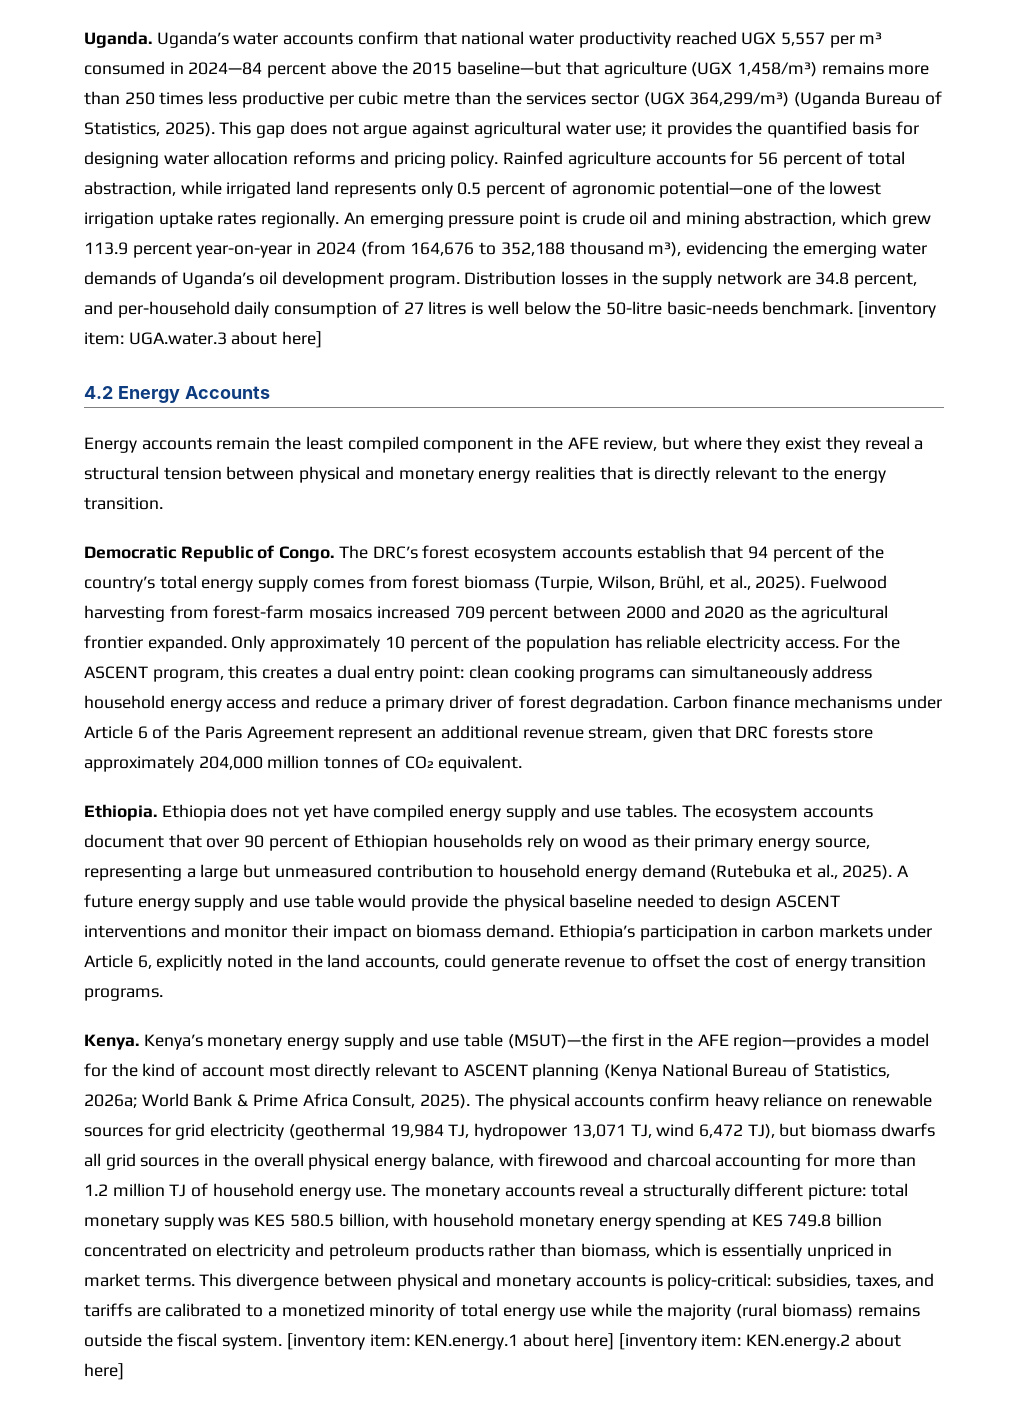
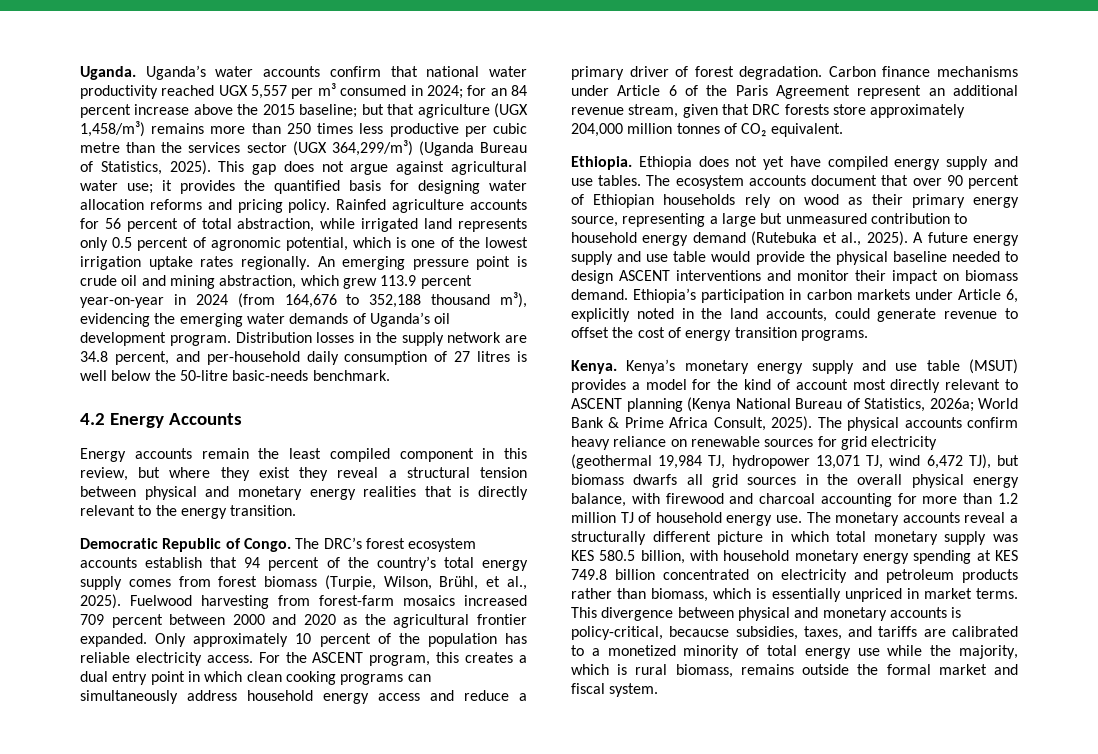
- Uganda’s water accounts confirm that national water productivity reached UGX 5,557 per m³ consumed in 2024—84 percent above the 2015 baseline—but that agriculture (UGX 1,458/m³) remains more than 250 times less productive per cubic metre than the services sector (UGX 364,299/m³) (Uganda Bureau of Statistics, 2025).
+ Uganda’s water accounts confirm that national water productivity reached UGX 5,557 per m³ consumed in 2024; for an 84 percent increase above the 2015 baseline; but that agriculture (UGX 1,458/m³) remains more than 250 times less productive per cubic metre than the services sector (UGX 364,299/m³) (Uganda Bureau of Statistics, 2025).
- Rainfed agriculture accounts for 56 percent of total abstraction, while irrigated land represents only 0.5 percent of agronomic potential—one of the lowest irrigation uptake rates regionally.
+ Rainfed agriculture accounts for 56 percent of total abstraction, while irrigated land represents only 0.5 percent of agronomic potential, which is one of the lowest irrigation uptake rates regionally.
- [inventory item: UGA.water.3 about here]
- Energy accounts remain the least compiled component in the AFE review, but where they exist they reveal a structural tension between physical and monetary energy realities that is directly relevant to the energy transition.
+ Energy accounts remain the least compiled component in this review, but where they exist they reveal a structural tension between physical and monetary energy realities that is directly relevant to the energy transition.
- For the ASCENT program, this creates a dual entry point: clean cooking programs can simultaneously address household energy access and reduce a primary driver of forest degradation.
+ For the ASCENT program, this creates a dual entry point in which clean cooking programs can simultaneously address household energy access and reduce a primary driver of forest degradation.
- Kenya’s monetary energy supply and use table (MSUT)—the first in the AFE region—provides a model for the kind of account most directly relevant to ASCENT planning (Kenya National Bureau of Statistics, 2026a; World Bank & Prime Africa Consult, 2025).
+ Kenya’s monetary energy supply and use table (MSUT) provides a model for the kind of account most directly relevant to ASCENT planning (Kenya National Bureau of Statistics, 2026a; World Bank & Prime Africa Consult, 2025).
- The monetary accounts reveal a structurally different picture: total monetary supply was KES 580.5 billion, with household monetary energy spending at KES 749.8 billion concentrated on electricity and petroleum products rather than biomass, which is essentially unpriced in market terms.
+ The monetary accounts reveal a structurally different picture in which total monetary supply was KES 580.5 billion, with household monetary energy spending at KES 749.8 billion concentrated on electricity and petroleum products rather than biomass, which is essentially unpriced in market terms.
- This divergence between physical and monetary accounts is policy-critical: subsidies, taxes, and tariffs are calibrated to a monetized minority of total energy use while the majority (rural biomass) remains outside the fiscal system. [inventory item: KEN.energy.1 about here] [inventory item: KEN.energy.2 about here]
+ This divergence between physical and monetary accounts is policy-critical, becaucse subsidies, taxes, and tariffs are calibrated to a monetized minority of total energy use while the majority, which is rural biomass, remains outside the formal market and fiscal system.

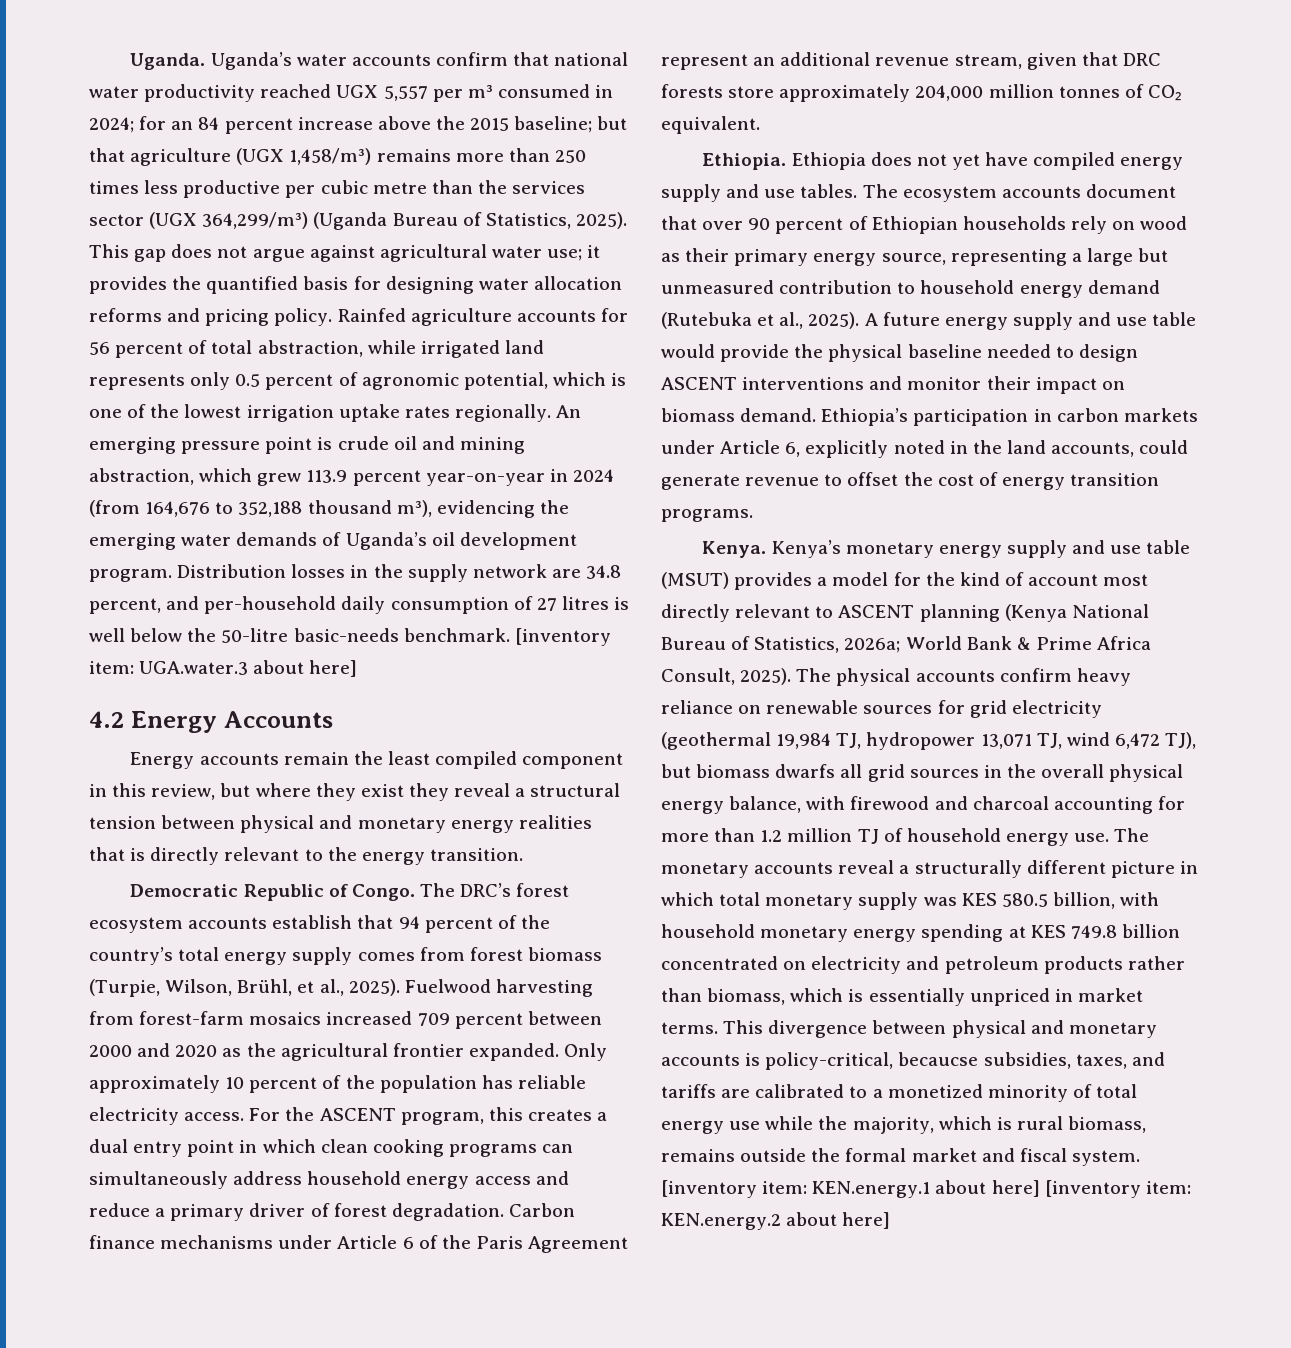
+ [inventory item: UGA.water.3 about here]
+ [inventory item: KEN.energy.1 about here] [inventory item: KEN.energy.2 about here]

